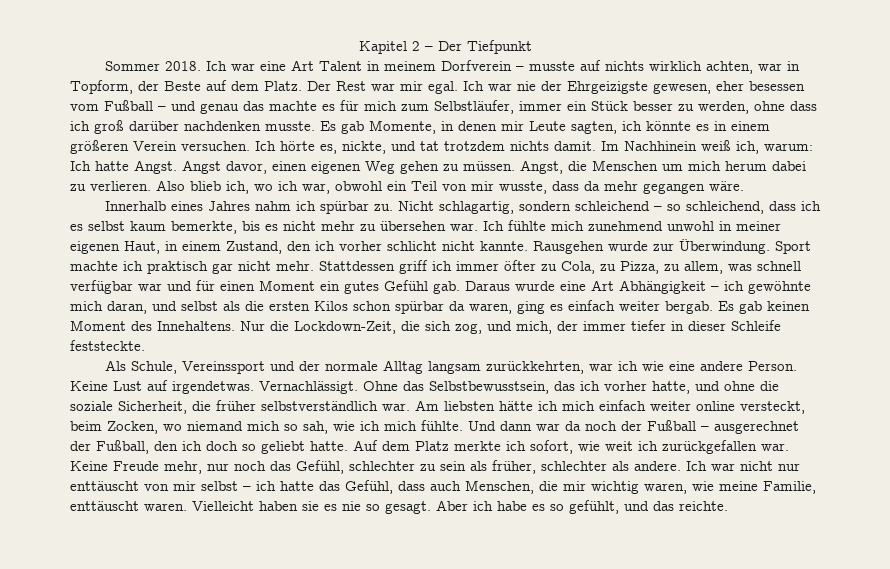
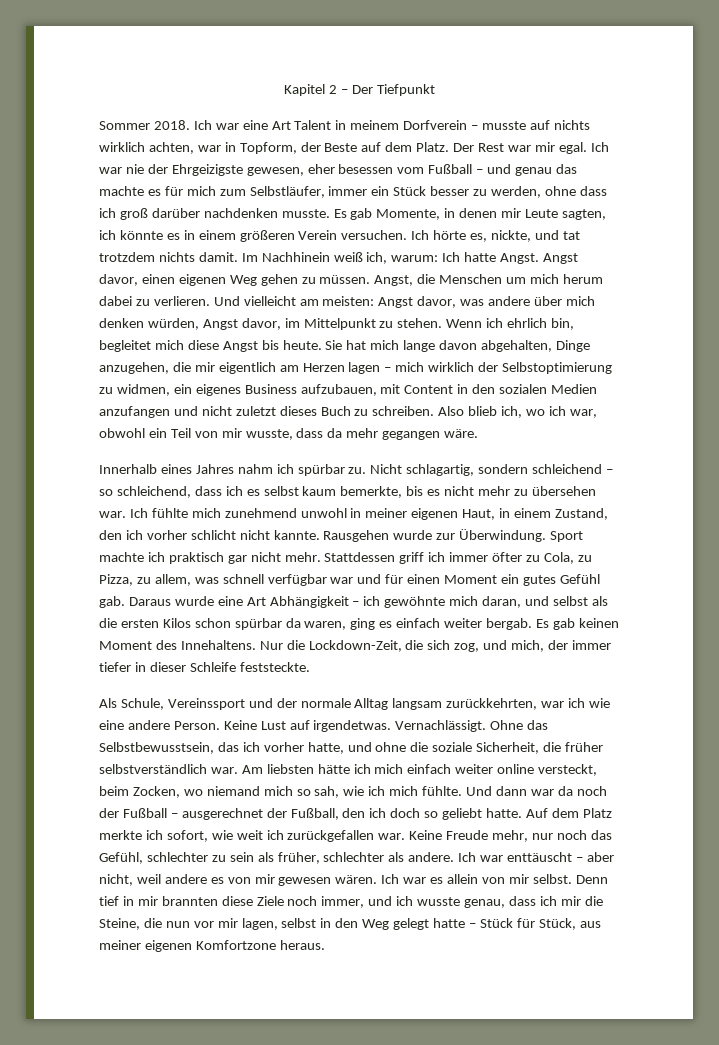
+ Und vielleicht am meisten: Angst davor, was andere über mich denken würden, Angst davor, im Mittelpunkt zu stehen. Wenn ich ehrlich bin, begleitet mich diese Angst bis heute. Sie hat mich lange davon abgehalten, Dinge anzugehen, die mir eigentlich am Herzen lagen – mich wirklich der Selbstoptimierung zu widmen, ein eigenes Business aufzubauen, mit Content in den sozialen Medien anzufangen und nicht zuletzt dieses Buch zu schreiben.
- Ich war nicht nur enttäuscht von mir selbst – ich hatte das Gefühl, dass auch Menschen, die mir wichtig waren, wie meine Familie, enttäuscht waren. Vielleicht haben sie es nie so gesagt. Aber ich habe es so gefühlt, und das reichte.
+ Ich war enttäuscht – aber nicht, weil andere es von mir gewesen wären. Ich war es allein von mir selbst. Denn tief in mir brannten diese Ziele noch immer, und ich wusste genau, dass ich mir die Steine, die nun vor mir lagen, selbst in den Weg gelegt hatte – Stück für Stück, aus meiner eigenen Komfortzone heraus.

